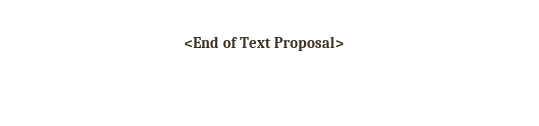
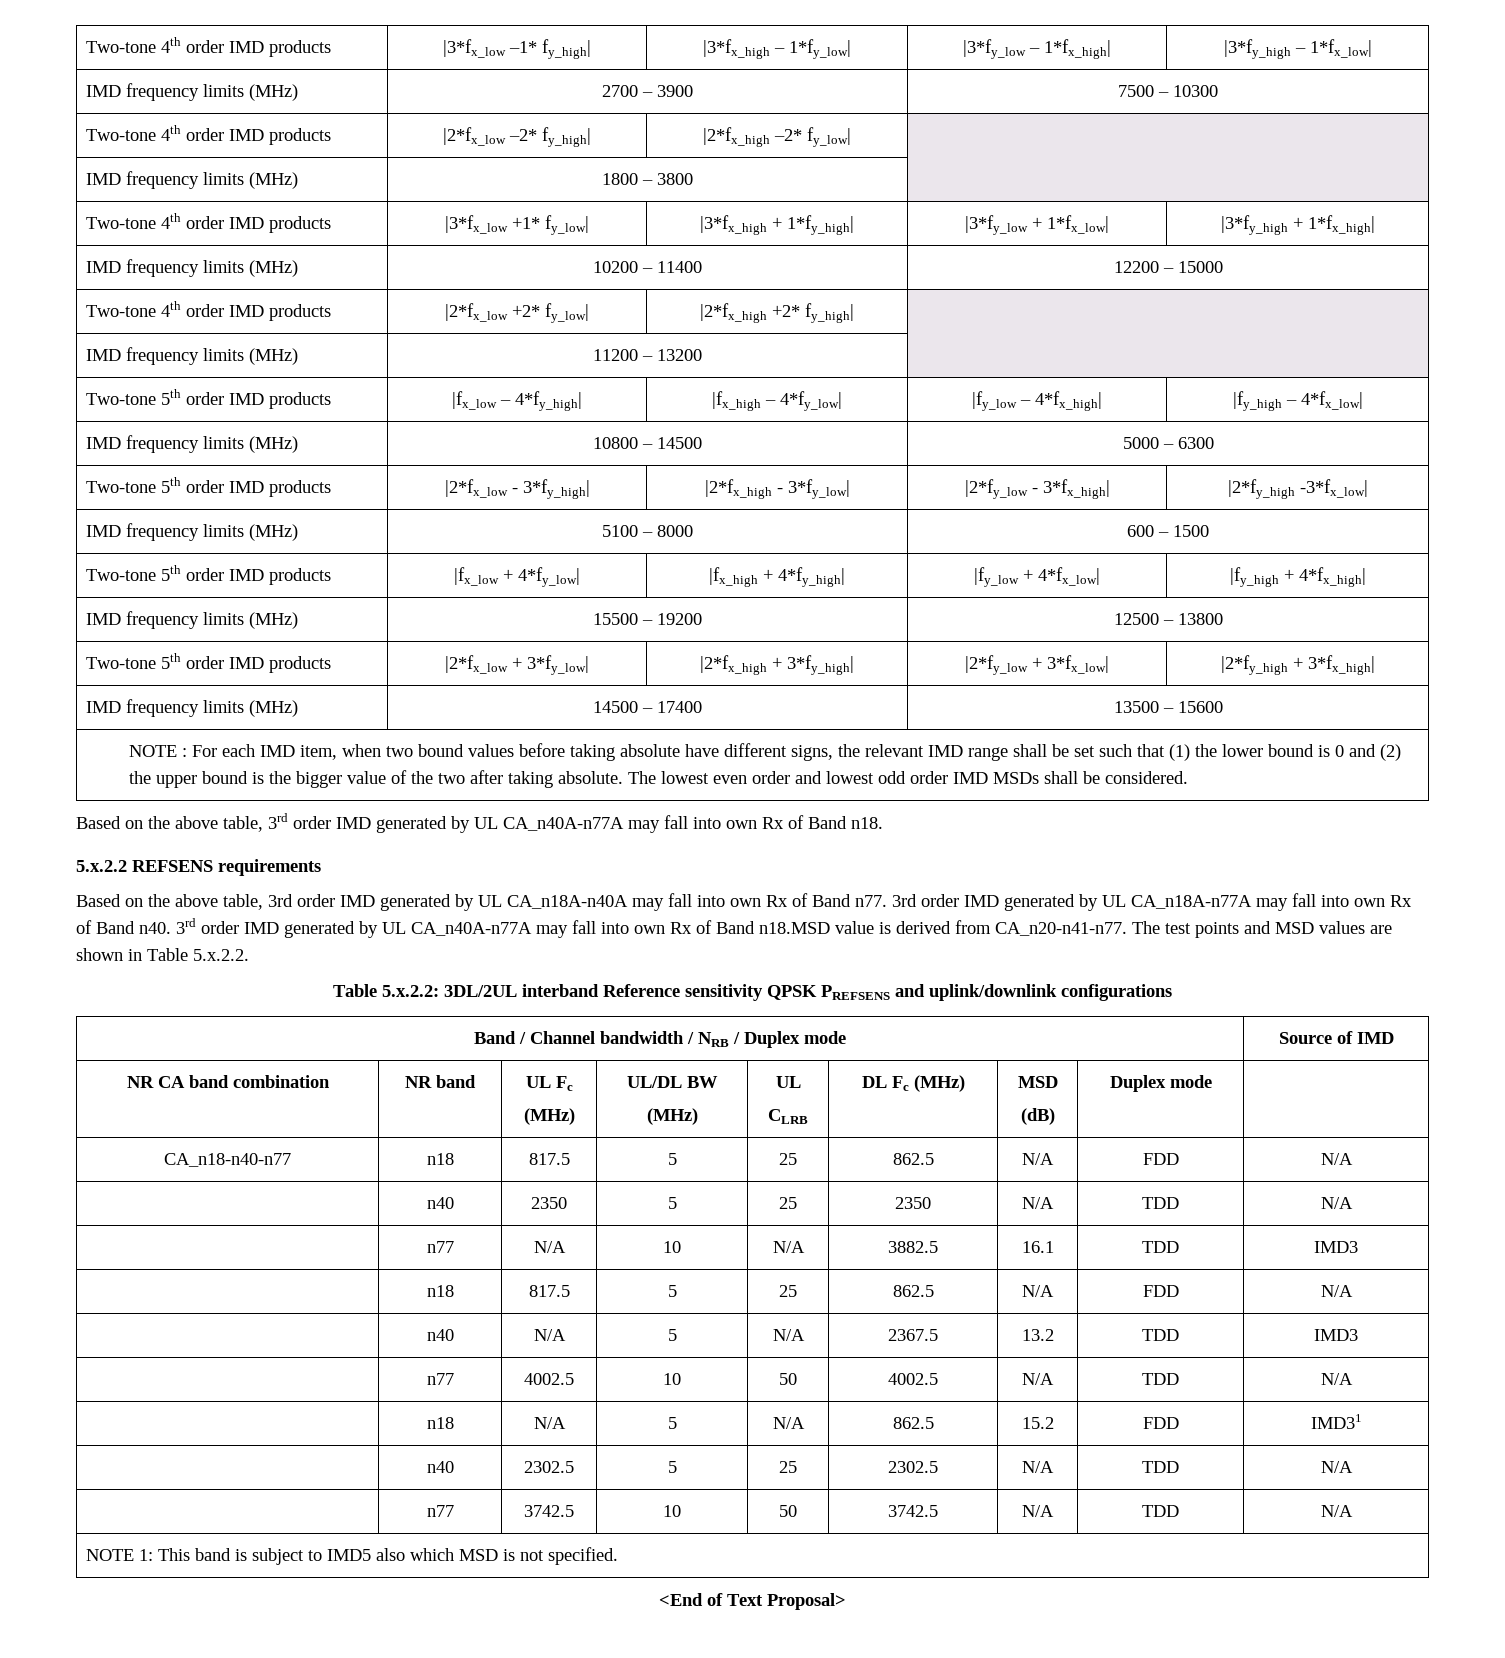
+ Two-tone 4th order IMD products | |3*fx_low –1* fy_high| | |3*fx_high – 1*fy_low| | |3*fy_low – 1*fx_high| | |3*fy_high – 1*fx_low|
+ IMD frequency limits (MHz) | 2700 – 3900 | 7500 – 10300
+ Two-tone 4th order IMD products | |2*fx_low –2* fy_high| | |2*fx_high –2* fy_low| |
+ IMD frequency limits (MHz) | 1800 – 3800 |
+ Two-tone 4th order IMD products | |3*fx_low +1* fy_low| | |3*fx_high + 1*fy_high| | |3*fy_low + 1*fx_low| | |3*fy_high + 1*fx_high|
+ IMD frequency limits (MHz) | 10200 – 11400 | 12200 – 15000
+ Two-tone 4th order IMD products | |2*fx_low +2* fy_low| | |2*fx_high +2* fy_high| |
+ IMD frequency limits (MHz) | 11200 – 13200 |
+ Two-tone 5th order IMD products | |fx_low – 4*fy_high| | |fx_high – 4*fy_low| | |fy_low – 4*fx_high| | |fy_high – 4*fx_low|
+ IMD frequency limits (MHz) | 10800 – 14500 | 5000 – 6300
+ Two-tone 5th order IMD products | |2*fx_low - 3*fy_high| | |2*fx_high - 3*fy_low| | |2*fy_low - 3*fx_high| | |2*fy_high -3*fx_low|
+ IMD frequency limits (MHz) | 5100 – 8000 | 600 – 1500
+ Two-tone 5th order IMD products | |fx_low + 4*fy_low| | |fx_high + 4*fy_high| | |fy_low + 4*fx_low| | |fy_high + 4*fx_high|
+ IMD frequency limits (MHz) | 15500 – 19200 | 12500 – 13800
+ Two-tone 5th order IMD products | |2*fx_low + 3*fy_low| | |2*fx_high + 3*fy_high| | |2*fy_low + 3*fx_low| | |2*fy_high + 3*fx_high|
+ IMD frequency limits (MHz) | 14500 – 17400 | 13500 – 15600
+ NOTE : For each IMD item, when two bound values before taking absolute have different signs, the relevant IMD range shall be set such that (1) the lower bound is 0 and (2) the upper bound is the bigger value of the two after taking absolute. The lowest even order and lowest odd order IMD MSDs shall be considered.
+ Based on the above table, 3rd order IMD generated by UL CA_n40A-n77A may fall into own Rx of Band n18.
+ 5.x.2.2 REFSENS requirements
+ Based on the above table, 3rd order IMD generated by UL CA_n18A-n40A may fall into own Rx of Band n77. 3rd order IMD generated by UL CA_n18A-n77A may fall into own Rx of Band n40. 3rd order IMD generated by UL CA_n40A-n77A may fall into own Rx of Band n18.MSD value is derived from CA_n20-n41-n77. The test points and MSD values are shown in Table 5.x.2.2.
+ Table 5.x.2.2: 3DL/2UL interband Reference sensitivity QPSK PREFSENS and uplink/downlink configurations
+ Band / Channel bandwidth / NRB / Duplex mode | Source of IMD
+ NR CA band combination | NR band | UL Fc
+ (MHz) | UL/DL BW
+ (MHz) | UL
+ CLRB | DL Fc (MHz) | MSD
+ (dB) | Duplex mode |
+ CA_n18-n40-n77 | n18 | 817.5 | 5 | 25 | 862.5 | N/A | FDD | N/A
+ | n40 | 2350 | 5 | 25 | 2350 | N/A | TDD | N/A
+ | n77 | N/A | 10 | N/A | 3882.5 | 16.1 | TDD | IMD3
+ | n18 | 817.5 | 5 | 25 | 862.5 | N/A | FDD | N/A
+ | n40 | N/A | 5 | N/A | 2367.5 | 13.2 | TDD | IMD3
+ | n77 | 4002.5 | 10 | 50 | 4002.5 | N/A | TDD | N/A
+ | n18 | N/A | 5 | N/A | 862.5 | 15.2 | FDD | IMD31
+ | n40 | 2302.5 | 5 | 25 | 2302.5 | N/A | TDD | N/A
+ | n77 | 3742.5 | 10 | 50 | 3742.5 | N/A | TDD | N/A
+ NOTE 1: This band is subject to IMD5 also which MSD is not specified.

